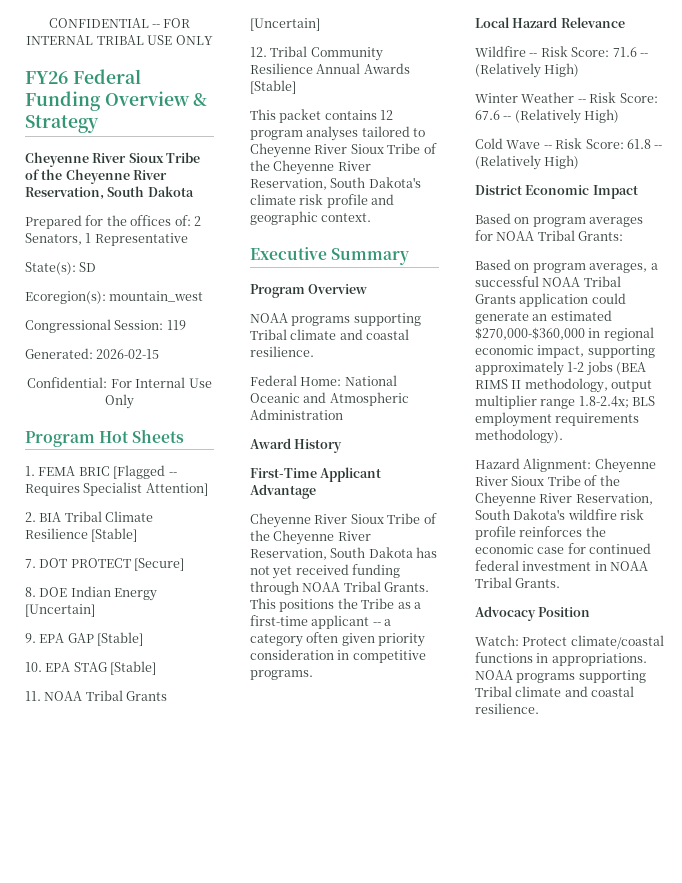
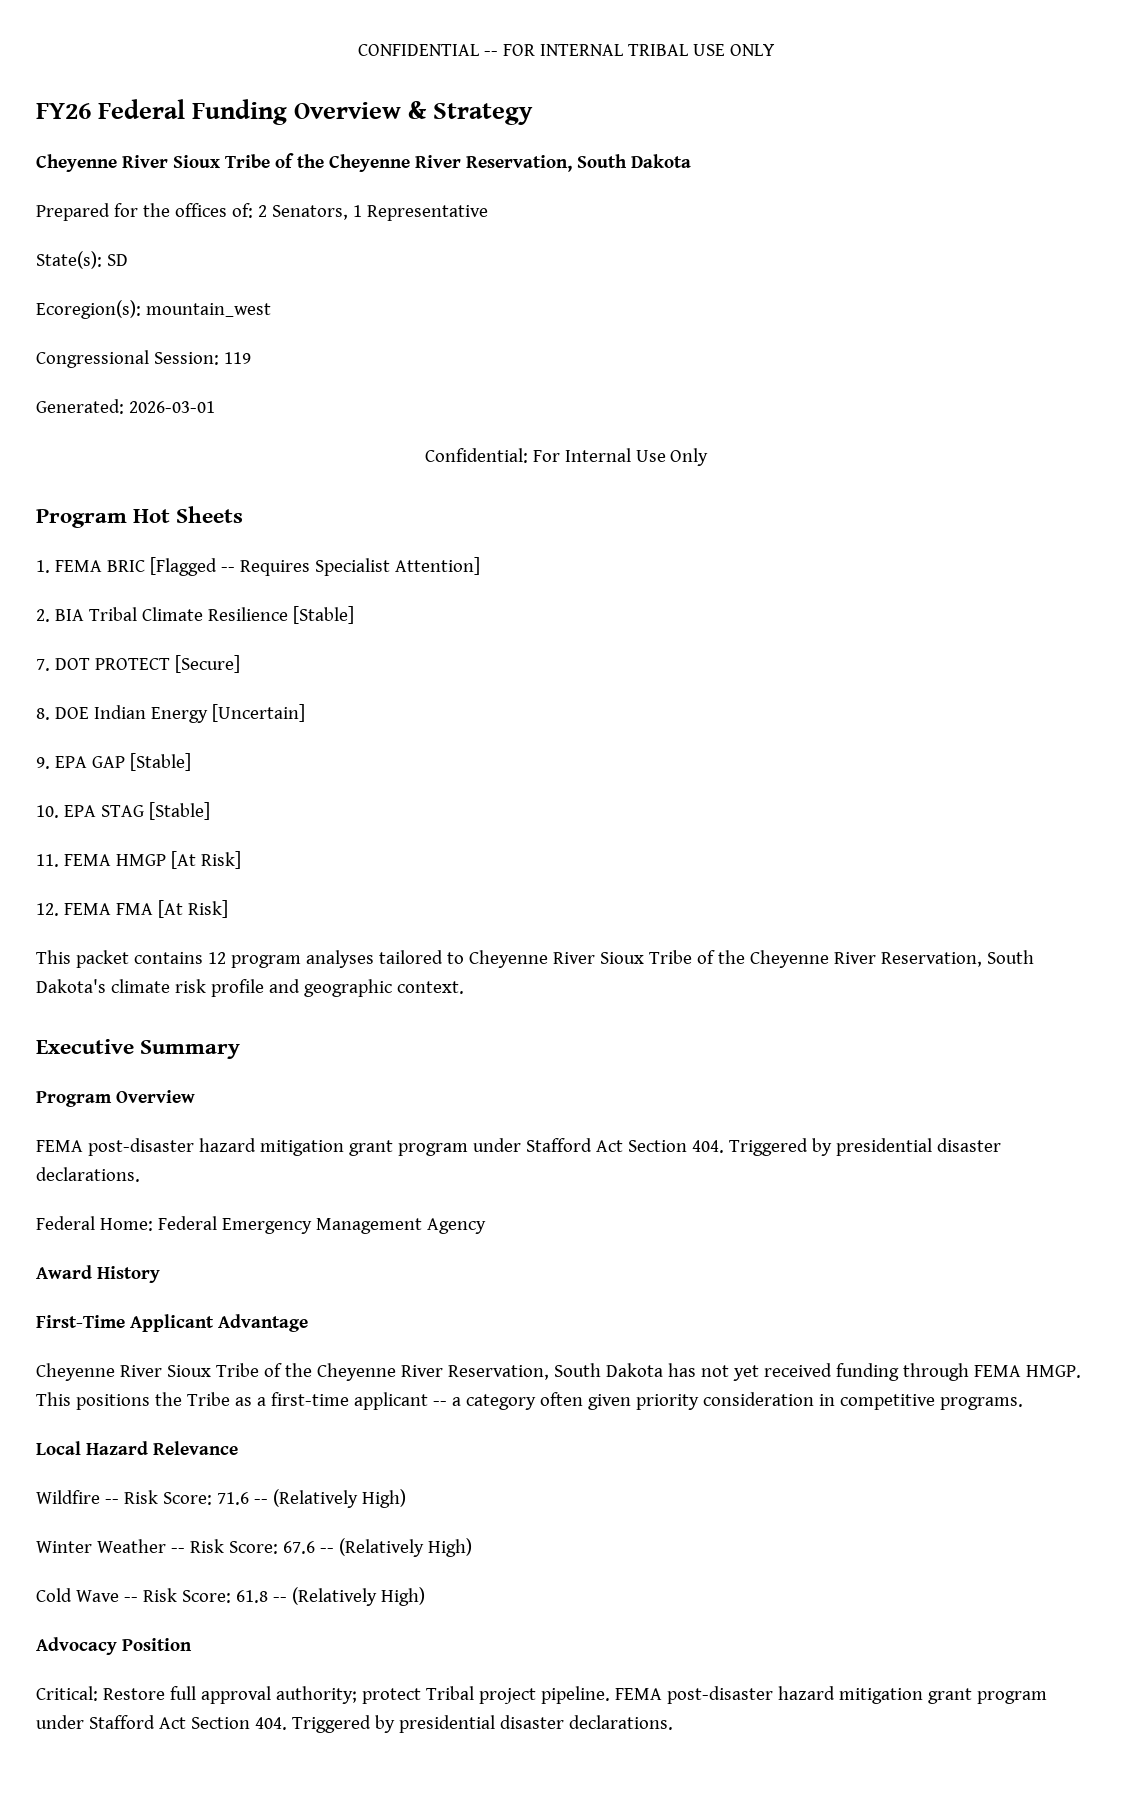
- Generated: 2026-02-15
+ Generated: 2026-03-01
- 11. NOAA Tribal Grants [Uncertain]
- 12. Tribal Community Resilience Annual Awards [Stable]
+ 11. FEMA HMGP [At Risk]
+ 12. FEMA FMA [At Risk]
  Program Overview
- NOAA programs supporting Tribal climate and coastal resilience.
- Federal Home: National Oceanic and Atmospheric Administration
+ FEMA post-disaster hazard mitigation grant program under Stafford Act Section 404. Triggered by presidential disaster declarations.
+ Federal Home: Federal Emergency Management Agency
- Cheyenne River Sioux Tribe of the Cheyenne River Reservation, South Dakota has not yet received funding through NOAA Tribal Grants.
+ Cheyenne River Sioux Tribe of the Cheyenne River Reservation, South Dakota has not yet received funding through FEMA HMGP.
- District Economic Impact
- Based on program averages for NOAA Tribal Grants:
- Based on program averages, a successful NOAA Tribal Grants application could generate an estimated $270,000-$360,000 in regional economic impact, supporting approximately 1-2 jobs (BEA RIMS II methodology, output multiplier range 1.8-2.4x; BLS employment requirements methodology).
- Hazard Alignment: Cheyenne River Sioux Tribe of the Cheyenne River Reservation, South Dakota's wildfire risk profile reinforces the economic case for continued federal investment in NOAA Tribal Grants.
  Advocacy Position
- Watch: Protect climate/coastal functions in appropriations. NOAA programs supporting Tribal climate and coastal resilience.
+ Critical: Restore full approval authority; protect Tribal project pipeline. FEMA post-disaster hazard mitigation grant program under Stafford Act Section 404. Triggered by presidential disaster declarations.

